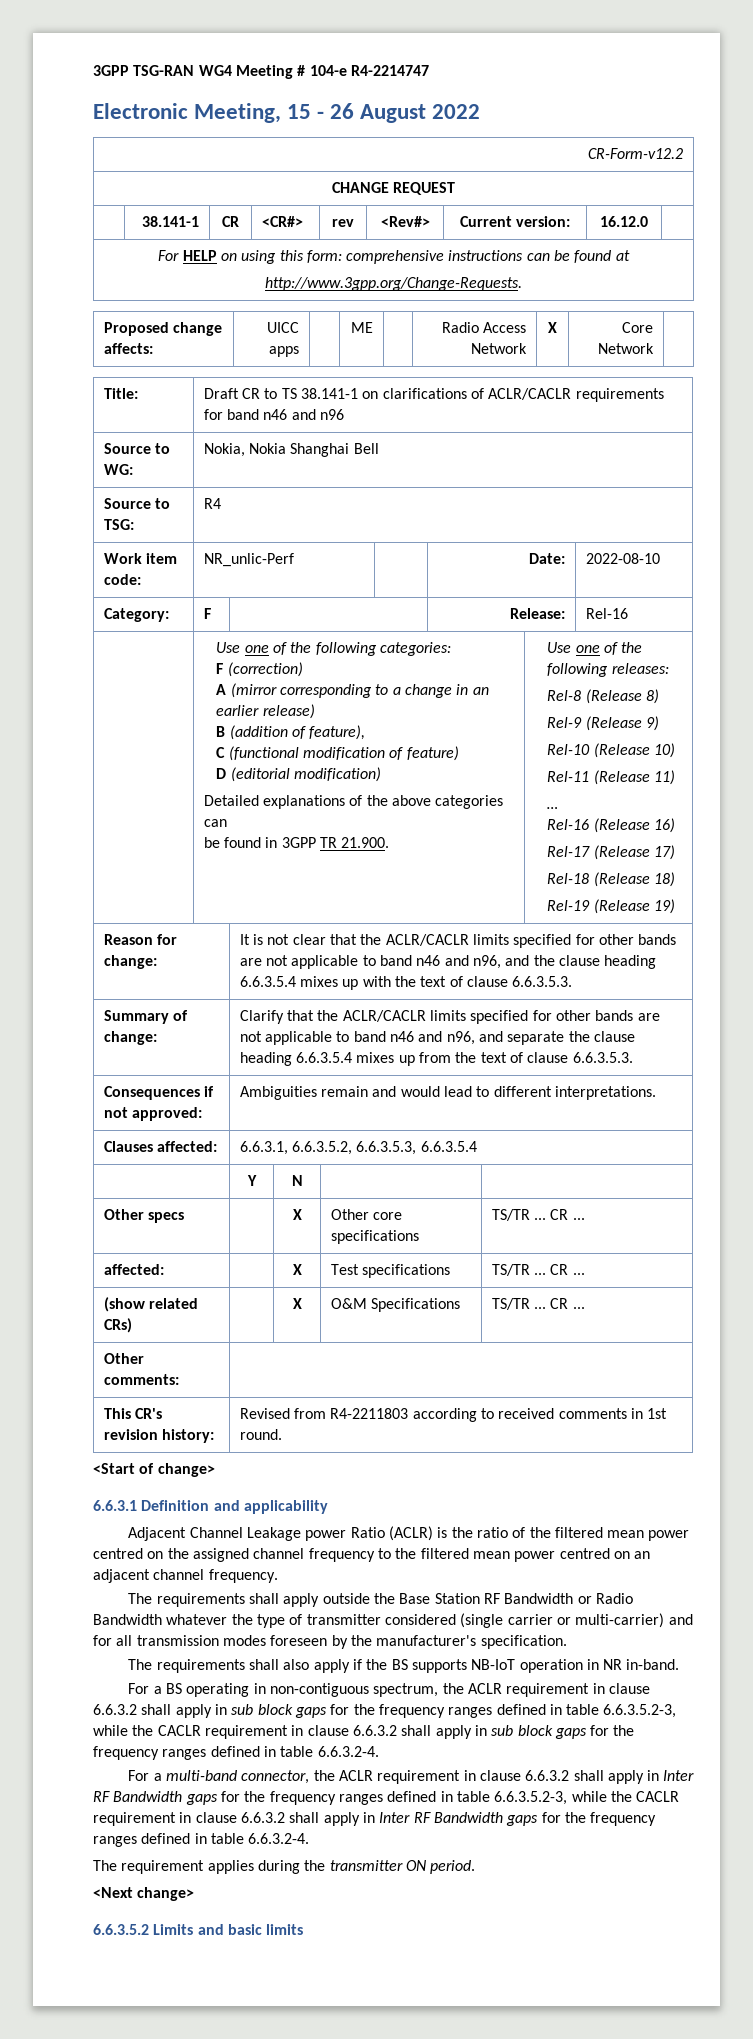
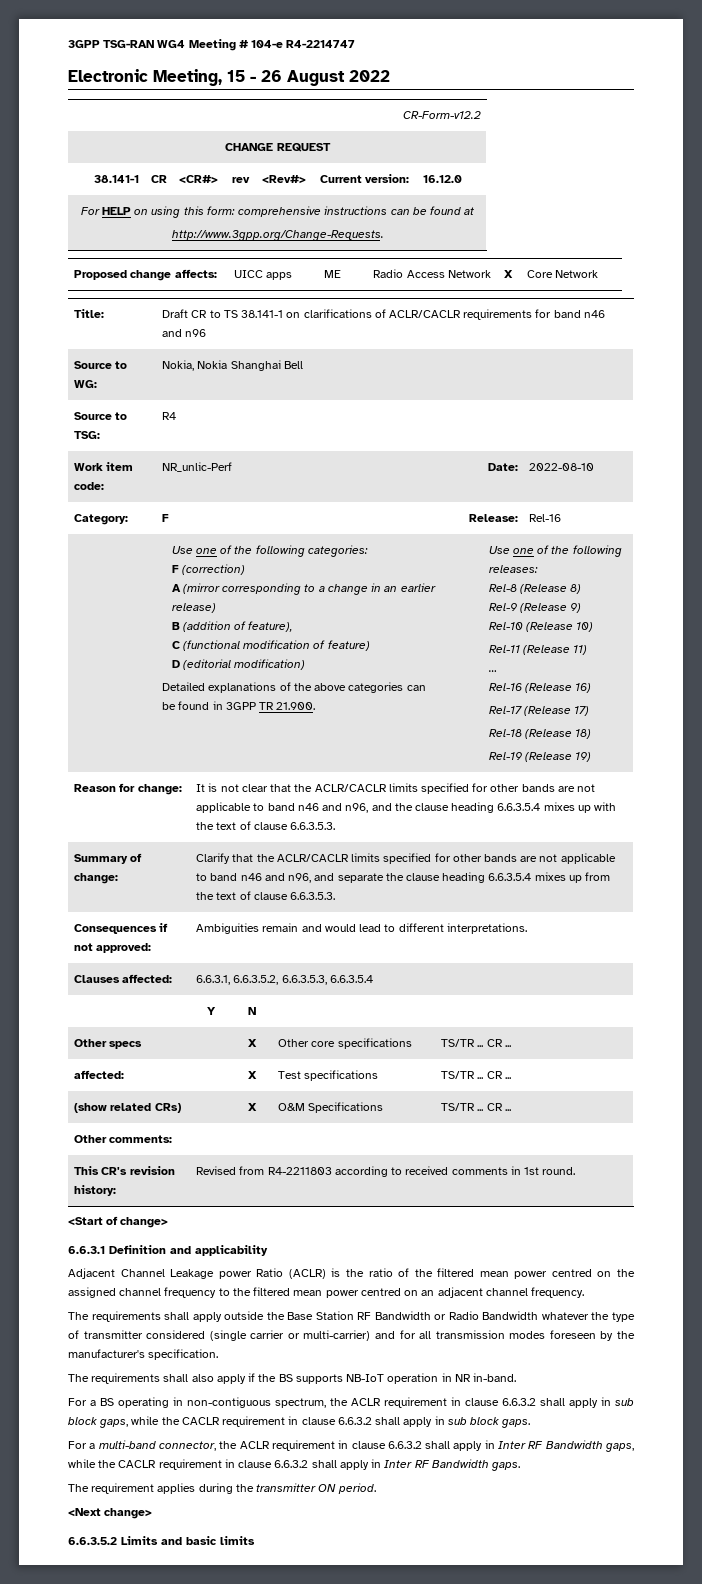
- For a BS operating in non-contiguous spectrum, the ACLR requirement in clause 6.6.3.2 shall apply in sub block gaps for the frequency ranges defined in table 6.6.3.5.2-3, while the CACLR requirement in clause 6.6.3.2 shall apply in sub block gaps for the frequency ranges defined in table 6.6.3.2-4.
+ For a BS operating in non-contiguous spectrum, the ACLR requirement in clause 6.6.3.2 shall apply in sub block gaps, while the CACLR requirement in clause 6.6.3.2 shall apply in sub block gaps.
- For a multi-band connector, the ACLR requirement in clause 6.6.3.2 shall apply in Inter RF Bandwidth gaps for the frequency ranges defined in table 6.6.3.5.2-3, while the CACLR requirement in clause 6.6.3.2 shall apply in Inter RF Bandwidth gaps for the frequency ranges defined in table 6.6.3.2-4.
+ For a multi-band connector, the ACLR requirement in clause 6.6.3.2 shall apply in Inter RF Bandwidth gaps, while the CACLR requirement in clause 6.6.3.2 shall apply in Inter RF Bandwidth gaps.

